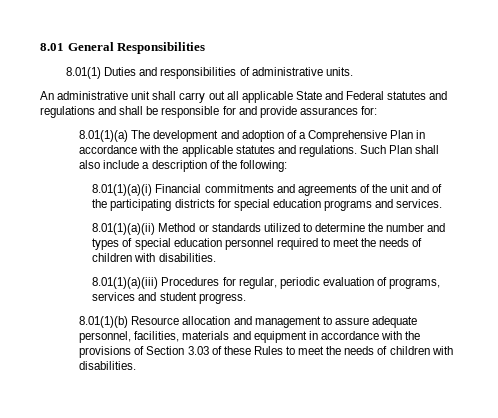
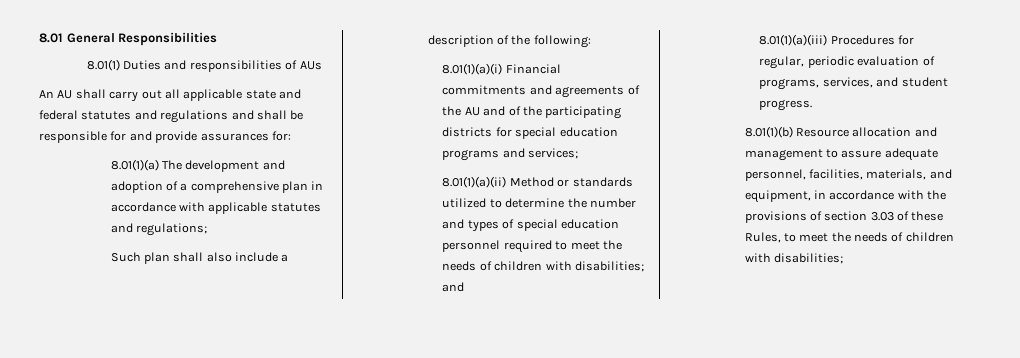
- 8.01(1) Duties and responsibilities of administrative units.
+ 8.01(1) Duties and responsibilities of AUs
- An administrative unit shall carry out all applicable State and Federal statutes and regulations and shall be responsible for and provide assurances for:
+ An AU shall carry out all applicable state and federal statutes and regulations and shall be responsible for and provide assurances for:
- 8.01(1)(a) The development and adoption of a Comprehensive Plan in accordance with the applicable statutes and regulations. Such Plan shall also include a description of the following:
+ 8.01(1)(a) The development and adoption of a comprehensive plan in accordance with applicable statutes and regulations;
+ Such plan shall also include a description of the following:
- 8.01(1)(a)(i) Financial commitments and agreements of the unit and of the participating districts for special education programs and services.
+ 8.01(1)(a)(i) Financial commitments and agreements of the AU and of the participating districts for special education programs and services;
- 8.01(1)(a)(ii) Method or standards utilized to determine the number and types of special education personnel required to meet the needs of children with disabilities.
+ 8.01(1)(a)(ii) Method or standards utilized to determine the number and types of special education personnel required to meet the needs of children with disabilities; and
- 8.01(1)(a)(iii) Procedures for regular, periodic evaluation of programs, services and student progress.
+ 8.01(1)(a)(iii) Procedures for regular, periodic evaluation of programs, services, and student progress.
- 8.01(1)(b) Resource allocation and management to assure adequate personnel, facilities, materials and equipment in accordance with the provisions of Section 3.03 of these Rules to meet the needs of children with disabilities.
+ 8.01(1)(b) Resource allocation and management to assure adequate personnel, facilities, materials, and equipment, in accordance with the provisions of section 3.03 of these Rules, to meet the needs of children with disabilities;

